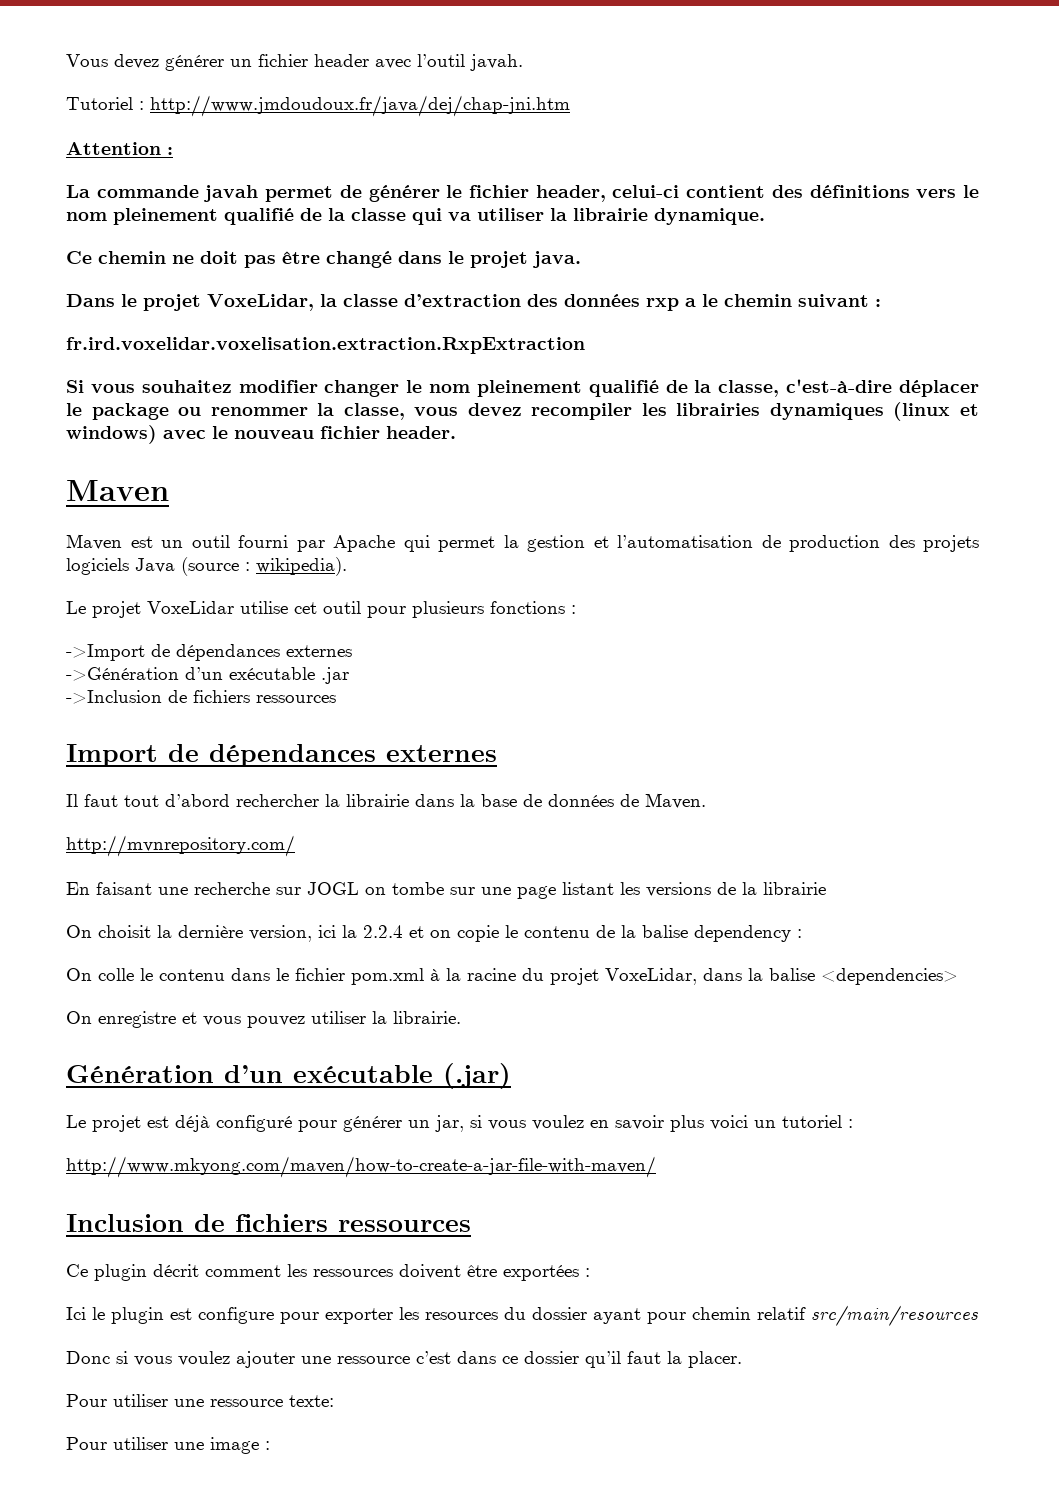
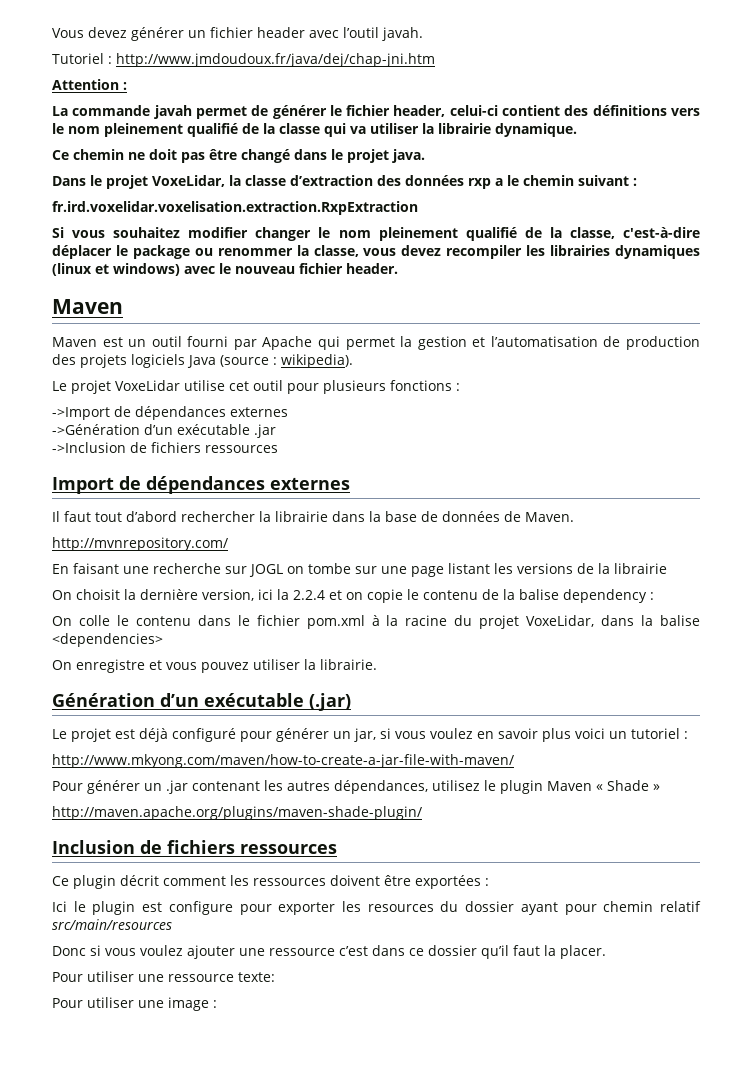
+ Pour générer un .jar contenant les autres dépendances, utilisez le plugin Maven « Shade »
+ http://maven.apache.org/plugins/maven-shade-plugin/

